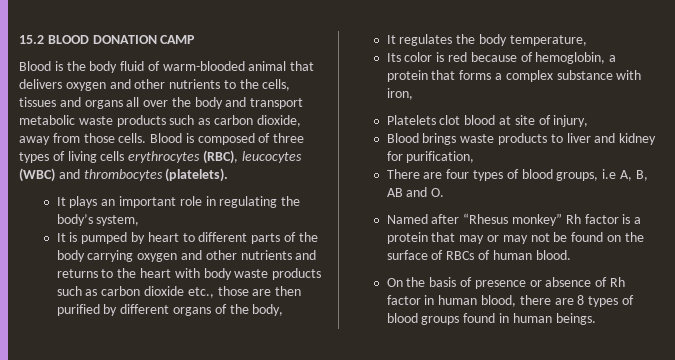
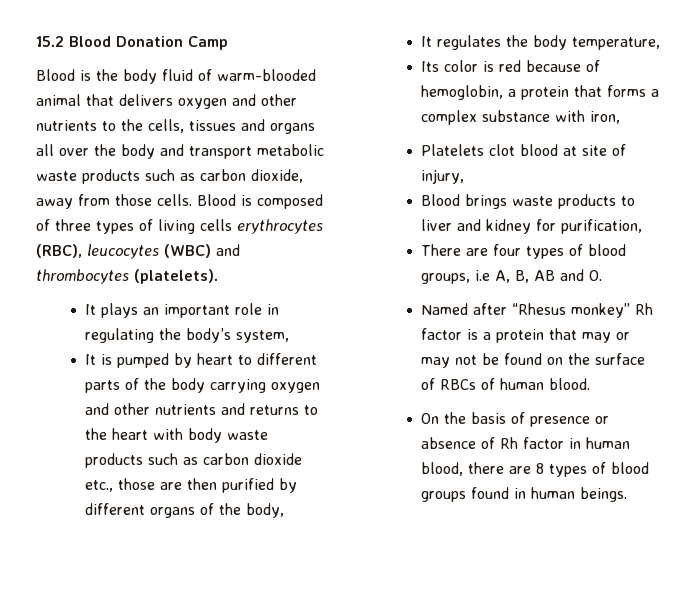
- 15.2 BLOOD DONATION CAMP
+ 15.2 Blood Donation Camp

